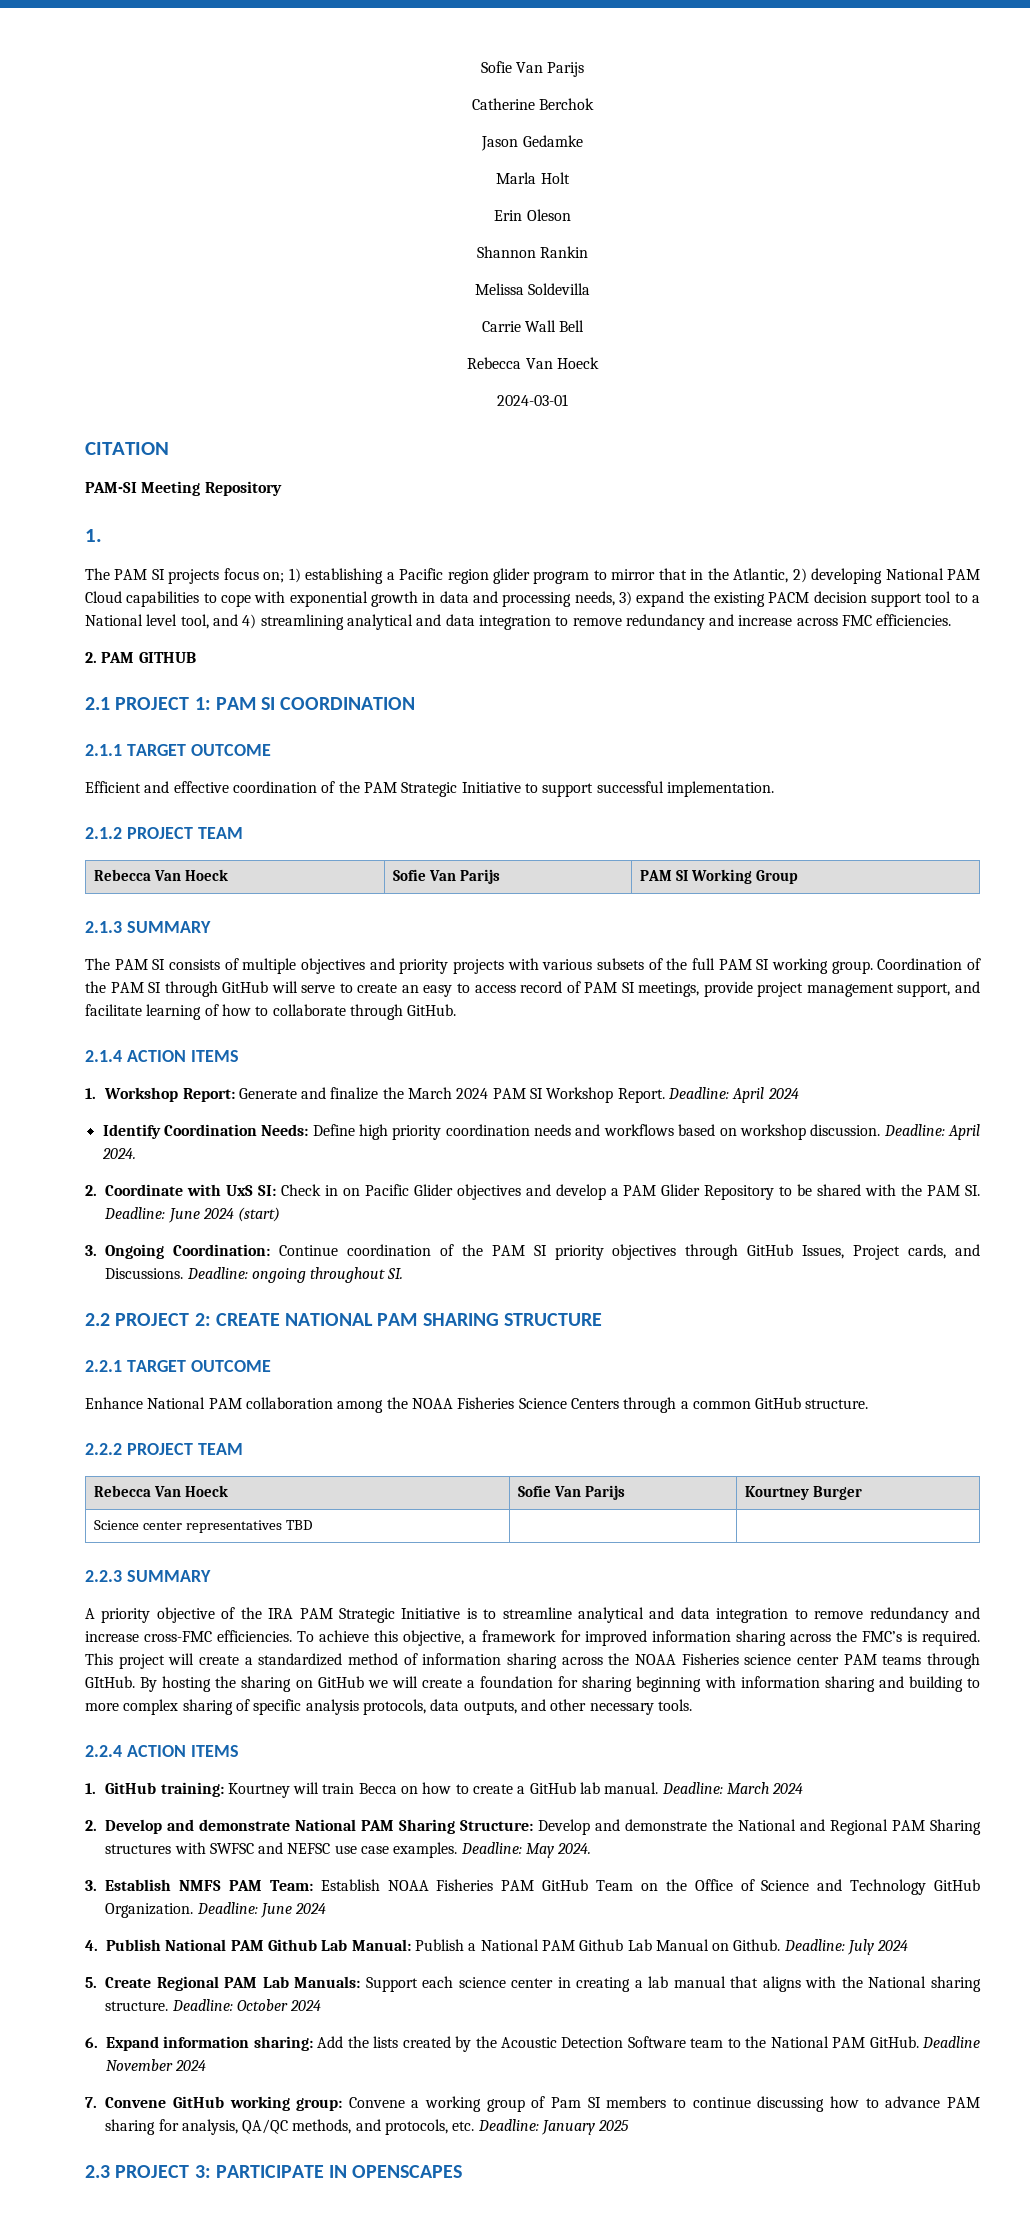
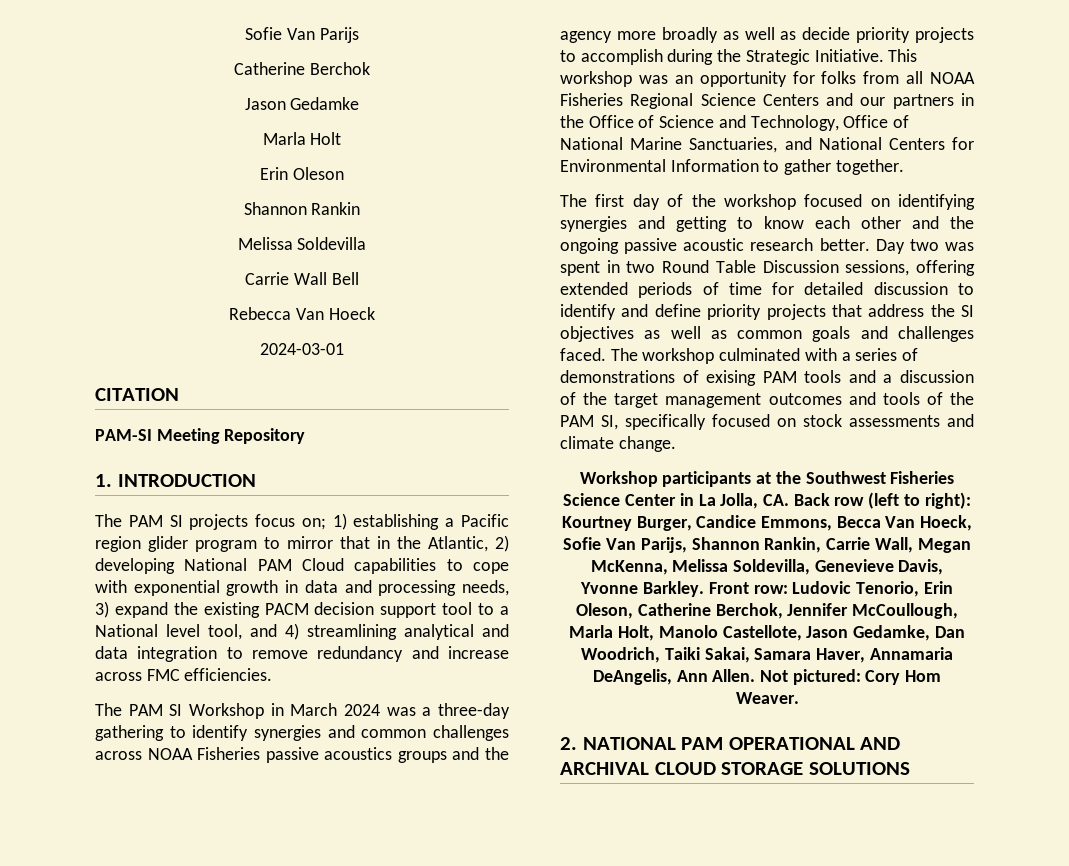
  PAM-SI Meeting Repository
- 1.
+ 1. INTRODUCTION
- 2. PAM GITHUB
- 2.1 PROJECT 1: PAM SI COORDINATION
- 2.1.1 TARGET OUTCOME
- Efficient and effective coordination of the PAM Strategic Initiative to support successful implementation.
- 2.1.2 PROJECT TEAM
- Rebecca Van Hoeck | Sofie Van Parijs | PAM SI Working Group
- 2.1.3 SUMMARY
- The PAM SI consists of multiple objectives and priority projects with various subsets of the full PAM SI working group. Coordination of the PAM SI through GitHub will serve to create an easy to access record of PAM SI meetings, provide project management support, and facilitate learning of how to collaborate through GitHub.
- 2.1.4 ACTION ITEMS
- 1. Workshop Report: Generate and finalize the March 2024 PAM SI Workshop Report. Deadline: April 2024
- Identify Coordination Needs: Define high priority coordination needs and workflows based on workshop discussion. Deadline: April 2024.
- 2. Coordinate with UxS SI: Check in on Pacific Glider objectives and develop a PAM Glider Repository to be shared with the PAM SI. Deadline: June 2024 (start)
- 3. Ongoing Coordination: Continue coordination of the PAM SI priority objectives through GitHub Issues, Project cards, and Discussions. Deadline: ongoing throughout SI.
- 2.2 PROJECT 2: CREATE NATIONAL PAM SHARING STRUCTURE
- 2.2.1 TARGET OUTCOME
- Enhance National PAM collaboration among the NOAA Fisheries Science Centers through a common GitHub structure.
- 2.2.2 PROJECT TEAM
- Rebecca Van Hoeck | Sofie Van Parijs | Kourtney Burger
- Science center representatives TBD | |
- 2.2.3 SUMMARY
- A priority objective of the IRA PAM Strategic Initiative is to streamline analytical and data integration to remove redundancy and increase cross-FMC efficiencies. To achieve this objective, a framework for improved information sharing across the FMC’s is required. This project will create a standardized method of information sharing across the NOAA Fisheries science center PAM teams through GItHub. By hosting the sharing on GitHub we will create a foundation for sharing beginning with information sharing and building to more complex sharing of specific analysis protocols, data outputs, and other necessary tools.
- 2.2.4 ACTION ITEMS
- 1. GitHub training: Kourtney will train Becca on how to create a GitHub lab manual. Deadline: March 2024
- 2. Develop and demonstrate National PAM Sharing Structure: Develop and demonstrate the National and Regional PAM Sharing structures with SWFSC and NEFSC use case examples. Deadline: May 2024.
- 3. Establish NMFS PAM Team: Establish NOAA Fisheries PAM GitHub Team on the Office of Science and Technology GitHub Organization. Deadline: June 2024
- 4. Publish National PAM Github Lab Manual: Publish a National PAM Github Lab Manual on Github. Deadline: July 2024
- 5. Create Regional PAM Lab Manuals: Support each science center in creating a lab manual that aligns with the National sharing structure. Deadline: October 2024
- 6. Expand information sharing: Add the lists created by the Acoustic Detection Software team to the National PAM GitHub. Deadline November 2024
- 7. Convene GitHub working group: Convene a working group of Pam SI members to continue discussing how to advance PAM sharing for analysis, QA/QC methods, and protocols, etc. Deadline: January 2025
- 2.3 PROJECT 3: PARTICIPATE IN OPENSCAPES
+ The PAM SI Workshop in March 2024 was a three-day gathering to identify synergies and common challenges across NOAA Fisheries passive acoustics groups and the agency more broadly as well as decide priority projects to accomplish during the Strategic Initiative. This workshop was an opportunity for folks from all NOAA Fisheries Regional Science Centers and our partners in the Office of Science and Technology, Office of National Marine Sanctuaries, and National Centers for Environmental Information to gather together.
+ The first day of the workshop focused on identifying synergies and getting to know each other and the ongoing passive acoustic research better. Day two was spent in two Round Table Discussion sessions, offering extended periods of time for detailed discussion to identify and define priority projects that address the SI objectives as well as common goals and challenges faced. The workshop culminated with a series of demonstrations of exising PAM tools and a discussion of the target management outcomes and tools of the PAM SI, specifically focused on stock assessments and climate change.
+ Workshop participants at the Southwest Fisheries Science Center in La Jolla, CA. Back row (left to right): Kourtney Burger, Candice Emmons, Becca Van Hoeck, Sofie Van Parijs, Shannon Rankin, Carrie Wall, Megan McKenna, Melissa Soldevilla, Genevieve Davis, Yvonne Barkley. Front row: Ludovic Tenorio, Erin Oleson, Catherine Berchok, Jennifer McCoullough, Marla Holt, Manolo Castellote, Jason Gedamke, Dan Woodrich, Taiki Sakai, Samara Haver, Annamaria DeAngelis, Ann Allen. Not pictured: Cory Hom Weaver.
+ 2. NATIONAL PAM OPERATIONAL AND ARCHIVAL CLOUD STORAGE SOLUTIONS

